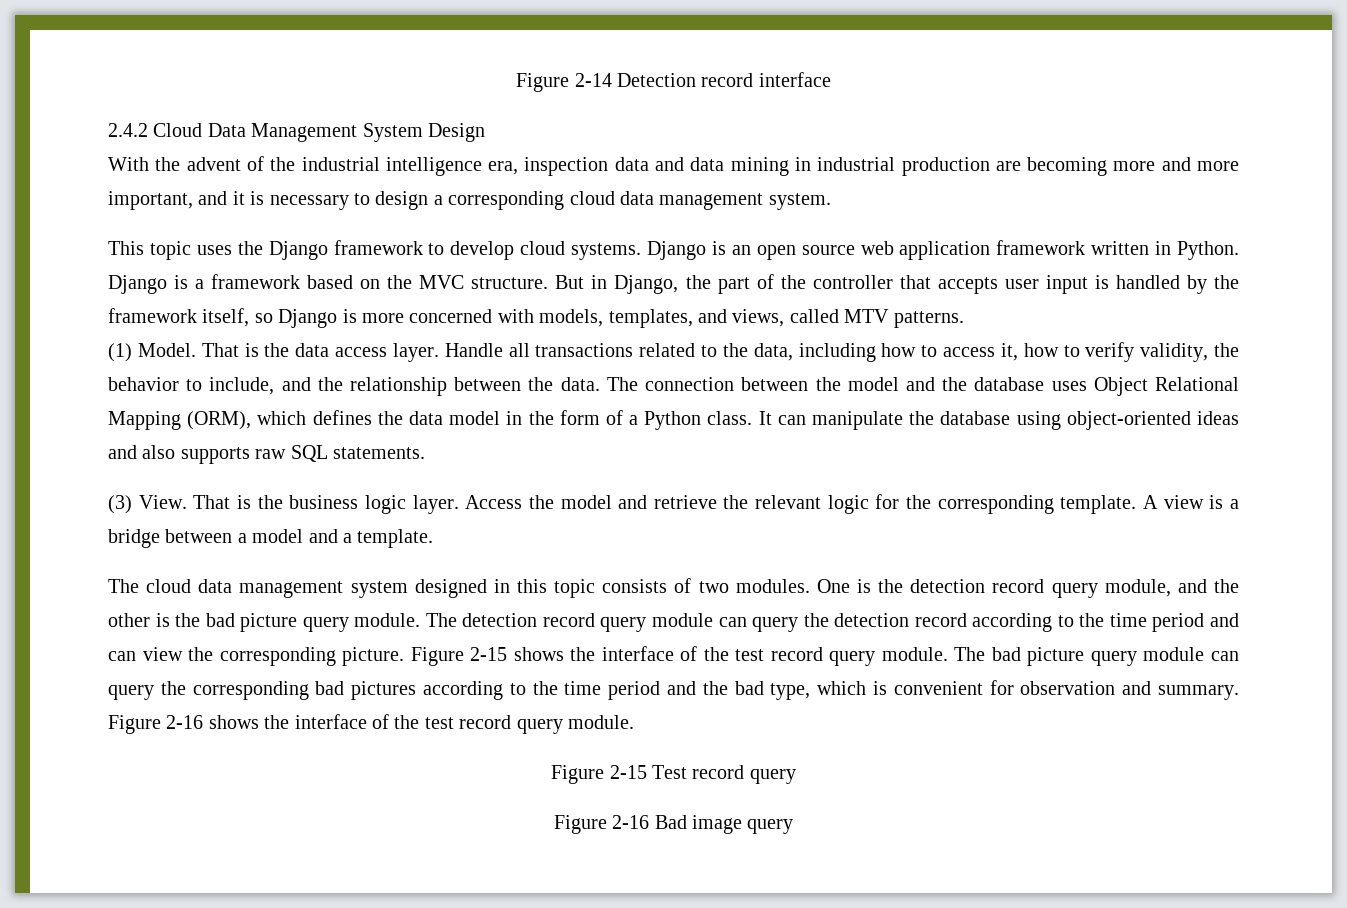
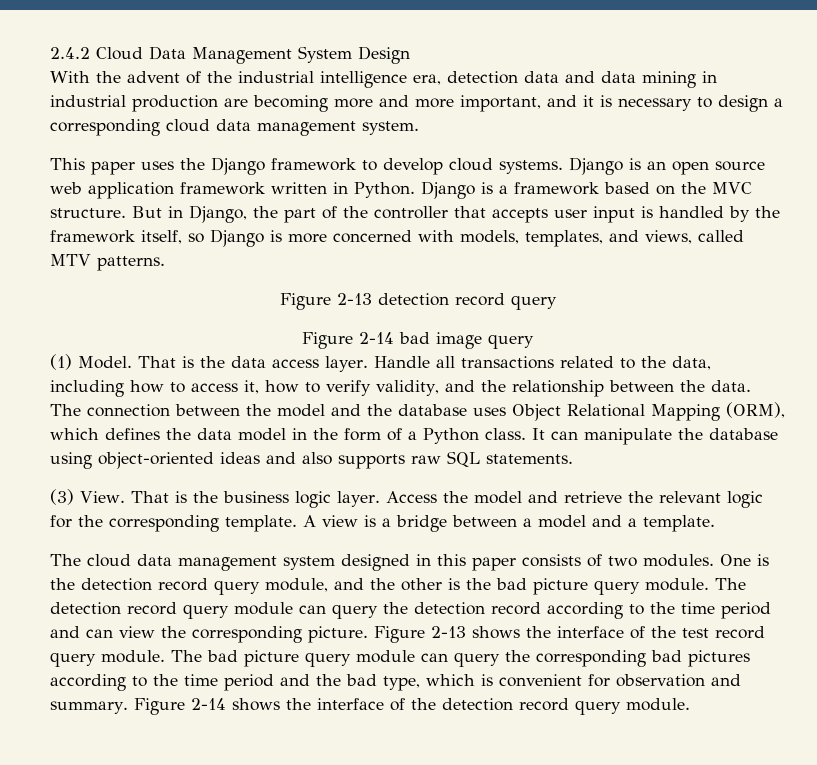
- Figure 2-14 Detection record interface
- With the advent of the industrial intelligence era, inspection data and data mining in industrial production are becoming more and more important, and it is necessary to design a corresponding cloud data management system.
+ With the advent of the industrial intelligence era, detection data and data mining in industrial production are becoming more and more important, and it is necessary to design a corresponding cloud data management system.
- This topic uses the Django framework to develop cloud systems.
+ This paper uses the Django framework to develop cloud systems.
+ Figure 2-13 detection record query
+ Figure 2-14 bad image query
- Handle all transactions related to the data, including how to access it, how to verify validity, the behavior to include, and the relationship between the data.
+ Handle all transactions related to the data, including how to access it, how to verify validity, and the relationship between the data.
- The cloud data management system designed in this topic consists of two modules.
+ The cloud data management system designed in this paper consists of two modules.
- Figure 2-15 shows the interface of the test record query module.
+ Figure 2-13 shows the interface of the test record query module.
- Figure 2-16 shows the interface of the test record query module.
- Figure 2-15 Test record query
- Figure 2-16 Bad image query
+ Figure 2-14 shows the interface of the detection record query module.

